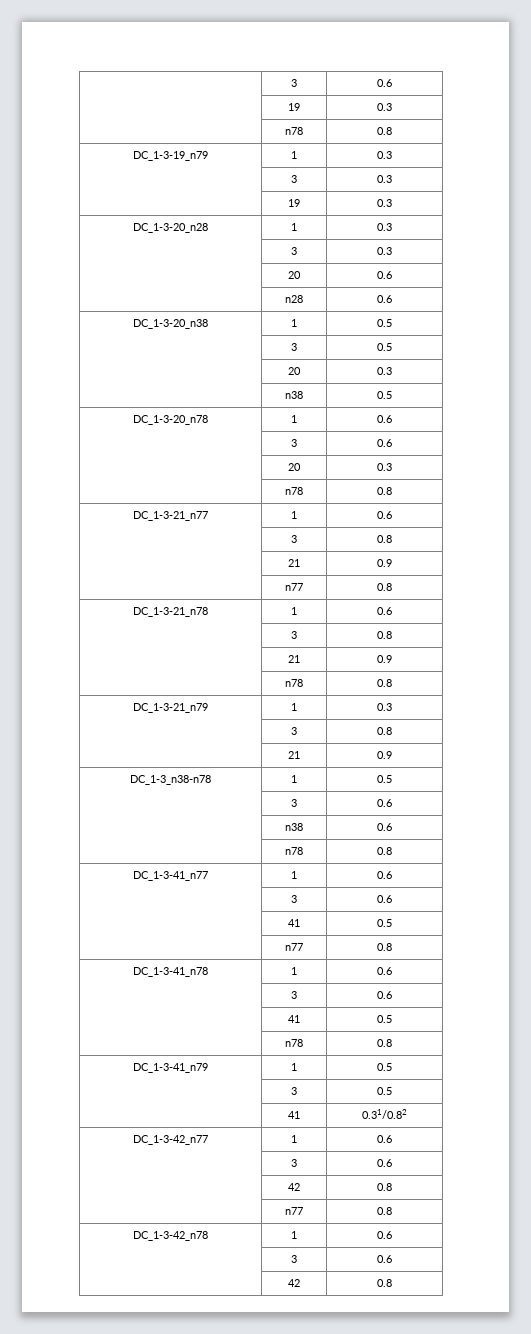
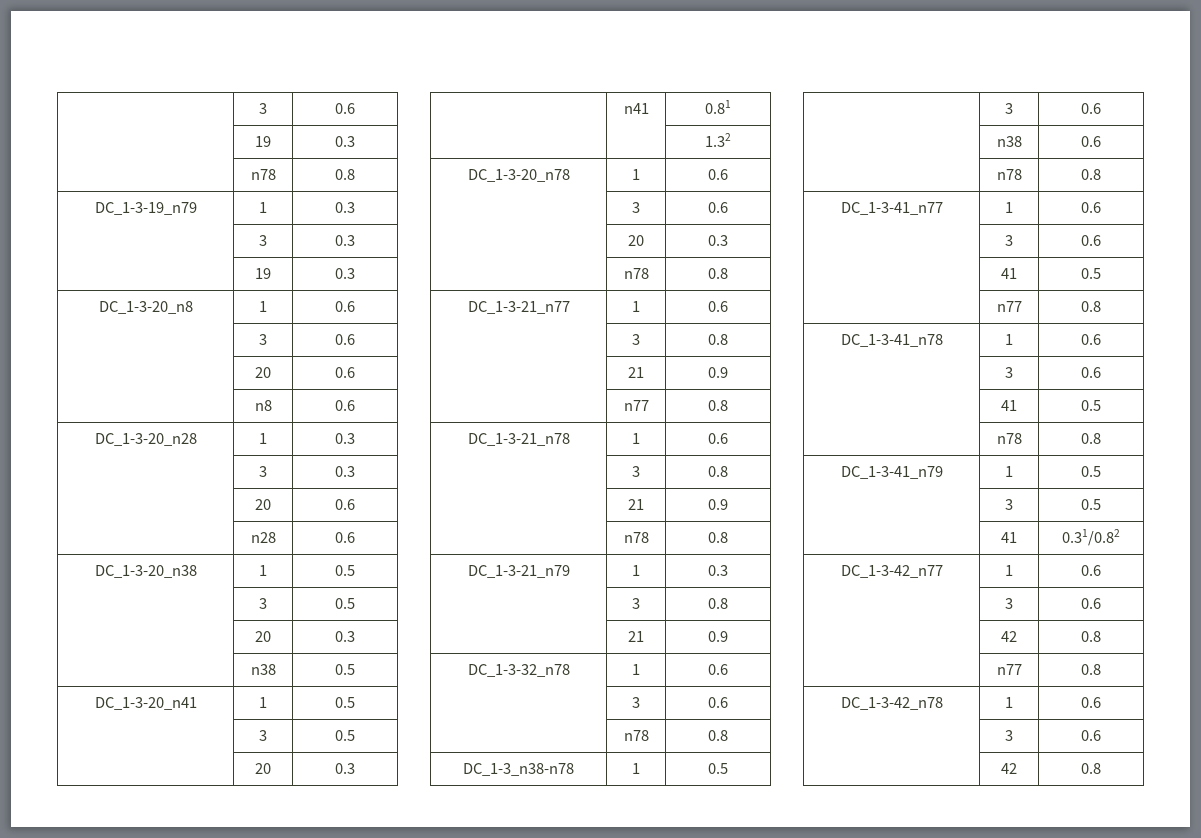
+ DC_1-3-20_n8 | 1 | 0.6
+ | 3 | 0.6
+ | 20 | 0.6
+ | n8 | 0.6
+ DC_1-3-20_n41 | 1 | 0.5
+ | 3 | 0.5
+ | 20 | 0.3
+ | n41 | 0.81
+ | | 1.32
+ DC_1-3-32_n78 | 1 | 0.6
+ | 3 | 0.6
+ | n78 | 0.8

